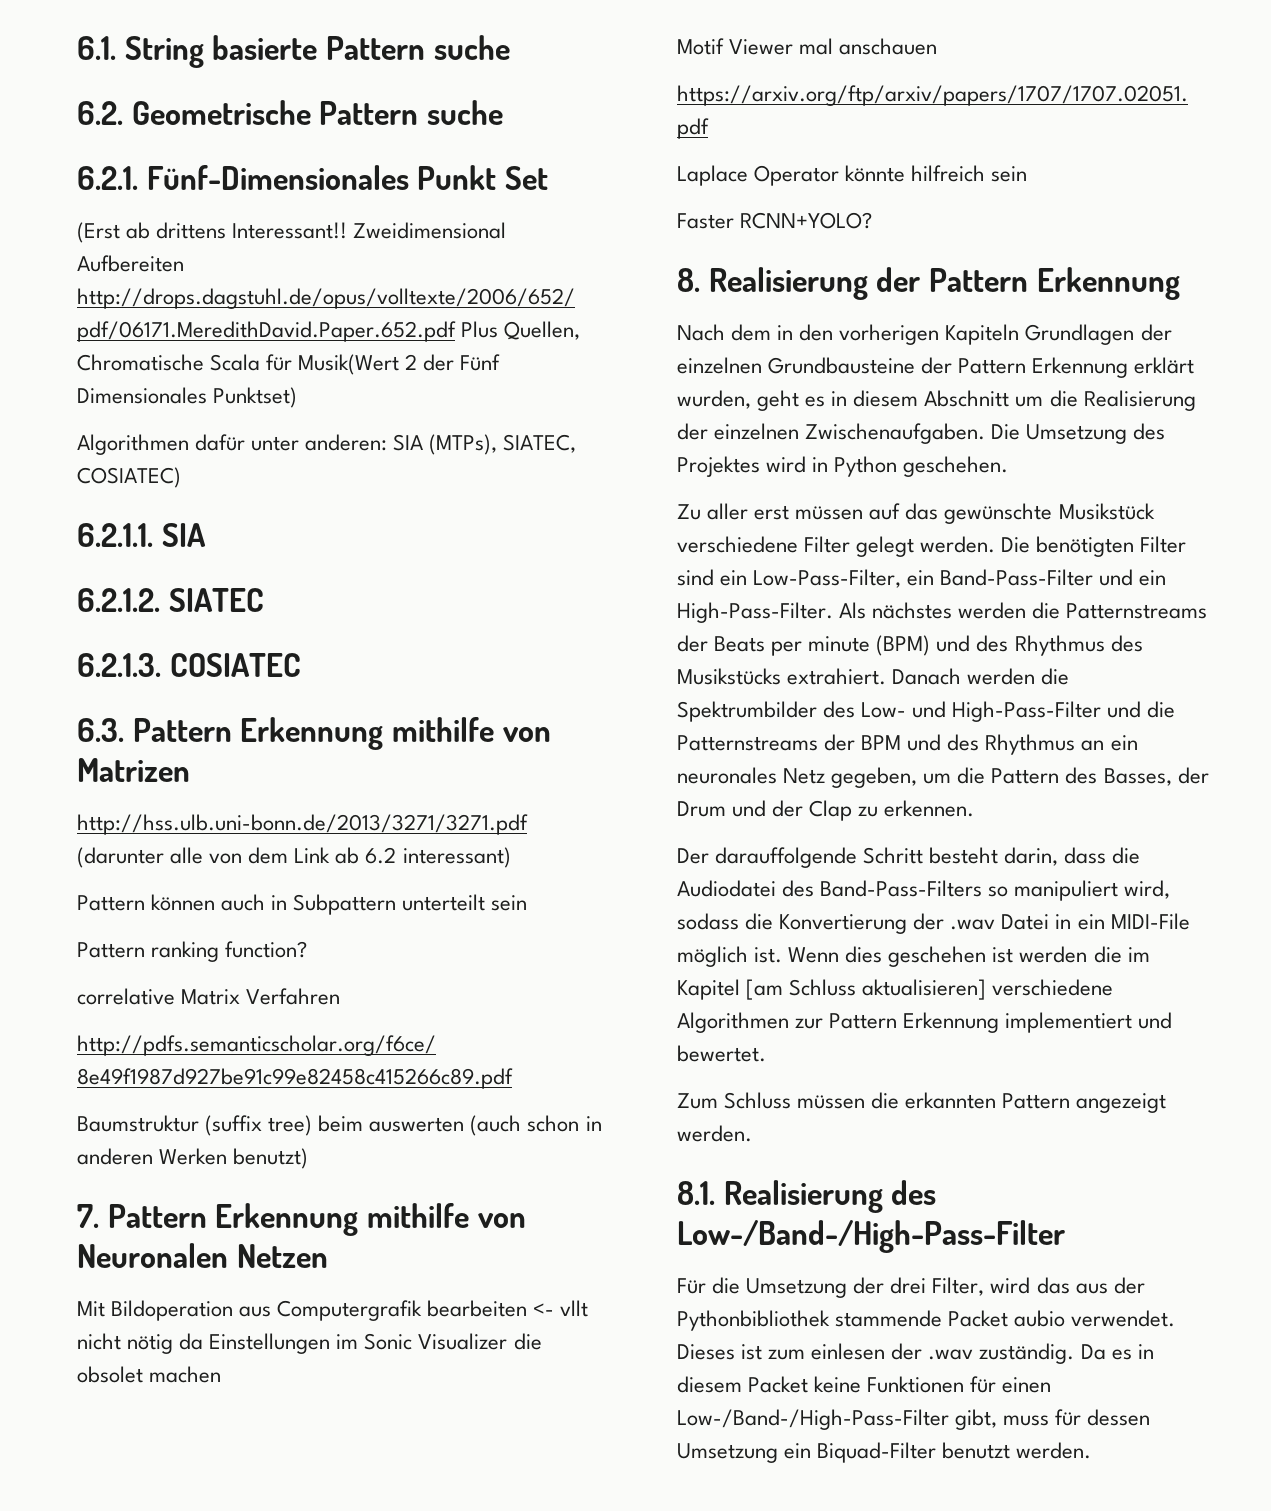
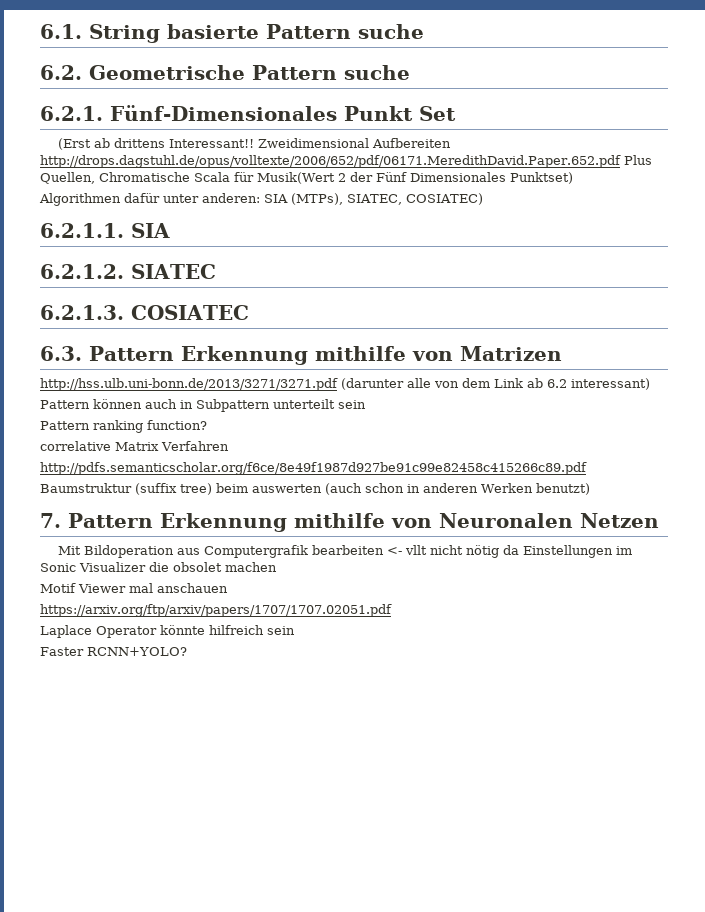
- 8. Realisierung der Pattern Erkennung
- Nach dem in den vorherigen Kapiteln Grundlagen der einzelnen Grundbausteine der Pattern Erkennung erklärt wurden, geht es in diesem Abschnitt um die Realisierung der einzelnen Zwischenaufgaben. Die Umsetzung des Projektes wird in Python geschehen.
- Zu aller erst müssen auf das gewünschte Musikstück verschiedene Filter gelegt werden. Die benötigten Filter sind ein Low-Pass-Filter, ein Band-Pass-Filter und ein High-Pass-Filter. Als nächstes werden die Patternstreams der Beats per minute (BPM) und des Rhythmus des Musikstücks extrahiert. Danach werden die Spektrumbilder des Low- und High-Pass-Filter und die Patternstreams der BPM und des Rhythmus an ein neuronales Netz gegeben, um die Pattern des Basses, der Drum und der Clap zu erkennen.
- Der darauffolgende Schritt besteht darin, dass die Audiodatei des Band-Pass-Filters so manipuliert wird, sodass die Konvertierung der .wav Datei in ein MIDI-File möglich ist. Wenn dies geschehen ist werden die im Kapitel [am Schluss aktualisieren] verschiedene Algorithmen zur Pattern Erkennung implementiert und bewertet.
- Zum Schluss müssen die erkannten Pattern angezeigt werden.
- 8.1. Realisierung des Low-/Band-/High-Pass-Filter
- Für die Umsetzung der drei Filter, wird das aus der Pythonbibliothek stammende Packet aubio verwendet. Dieses ist zum einlesen der .wav zuständig. Da es in diesem Packet keine Funktionen für einen Low-/Band-/High-Pass-Filter gibt, muss für dessen Umsetzung ein Biquad-Filter benutzt werden.

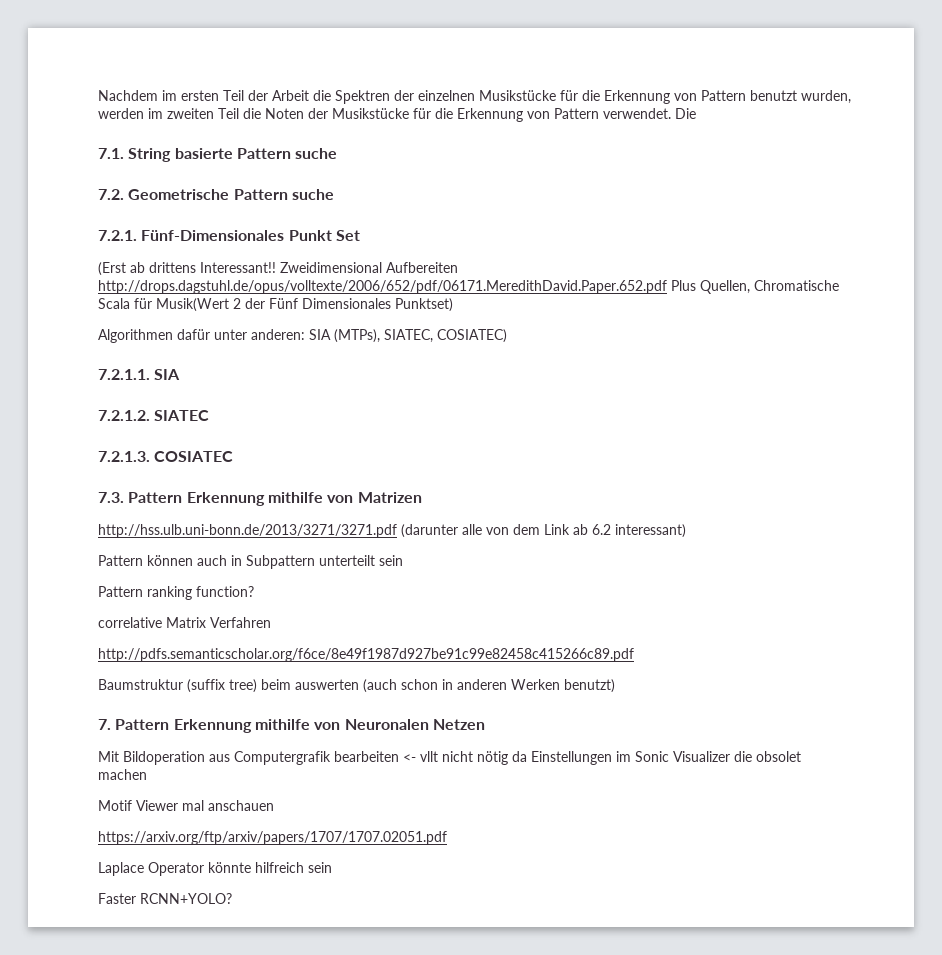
- 6.1. String basierte Pattern suche
+ Nachdem im ersten Teil der Arbeit die Spektren der einzelnen Musikstücke für die Erkennung von Pattern benutzt wurden, werden im zweiten Teil die Noten der Musikstücke für die Erkennung von Pattern verwendet. Die
+ 7.1. String basierte Pattern suche
- 6.2. Geometrische Pattern suche
+ 7.2. Geometrische Pattern suche
- 6.2.1. Fünf-Dimensionales Punkt Set
+ 7.2.1. Fünf-Dimensionales Punkt Set
- 6.2.1.1. SIA
+ 7.2.1.1. SIA
- 6.2.1.2. SIATEC
+ 7.2.1.2. SIATEC
- 6.2.1.3. COSIATEC
+ 7.2.1.3. COSIATEC
- 6.3. Pattern Erkennung mithilfe von Matrizen
+ 7.3. Pattern Erkennung mithilfe von Matrizen

